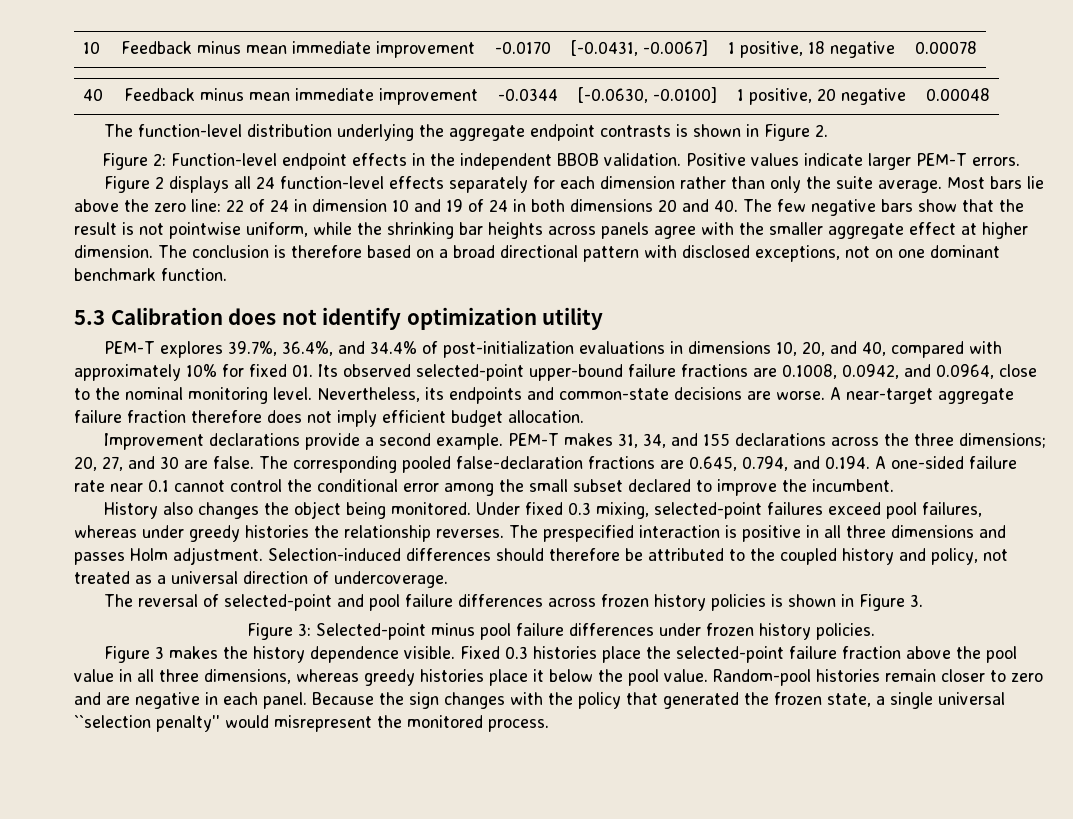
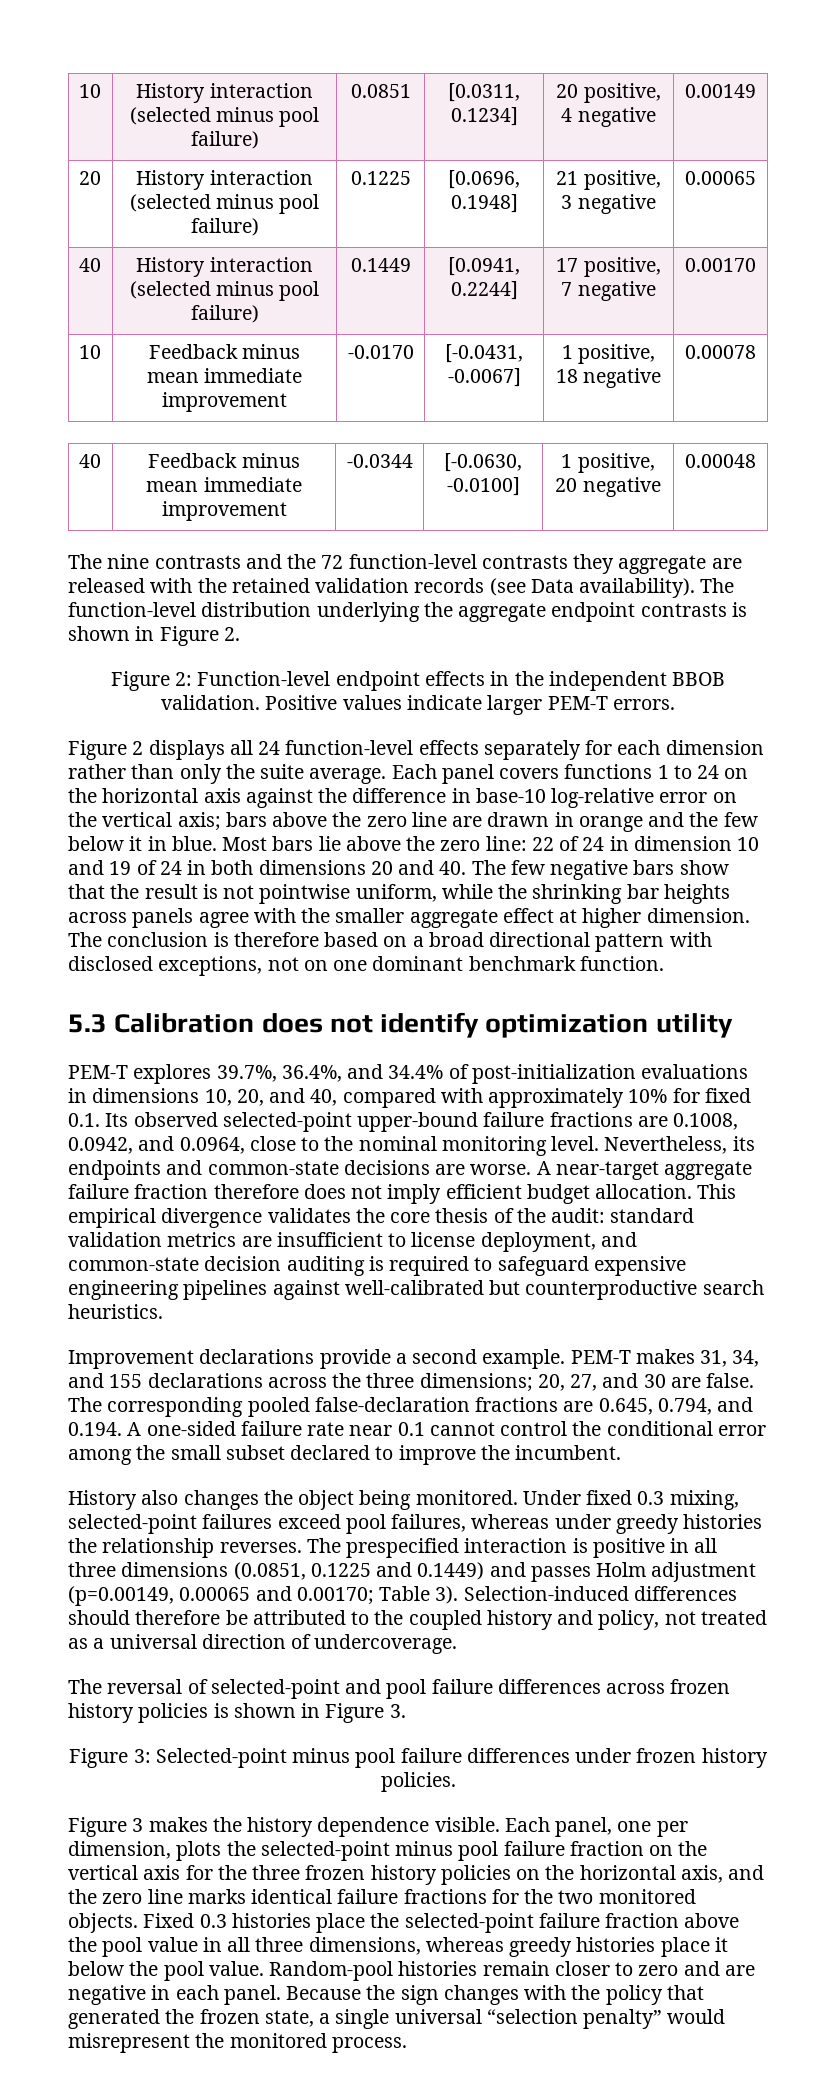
+ 10 | History interaction (selected minus pool failure) | 0.0851 | [0.0311, 0.1234] | 20 positive, 4 negative | 0.00149
+ 20 | History interaction (selected minus pool failure) | 0.1225 | [0.0696, 0.1948] | 21 positive, 3 negative | 0.00065
+ 40 | History interaction (selected minus pool failure) | 0.1449 | [0.0941, 0.2244] | 17 positive, 7 negative | 0.00170
- The function-level distribution underlying the aggregate endpoint contrasts is shown in Figure 2.
+ The nine contrasts and the 72 function-level contrasts they aggregate are released with the retained validation records (see Data availability). The function-level distribution underlying the aggregate endpoint contrasts is shown in Figure 2.
+ Each panel covers functions 1 to 24 on the horizontal axis against the difference in base-10 log-relative error on the vertical axis; bars above the zero line are drawn in orange and the few below it in blue.
- PEM-T explores 39.7%, 36.4%, and 34.4% of post-initialization evaluations in dimensions 10, 20, and 40, compared with approximately 10% for fixed 01. Its observed selected-point upper-bound failure fractions are 0.1008, 0.0942, and 0.0964, close to the nominal monitoring level.
+ PEM-T explores 39.7%, 36.4%, and 34.4% of post-initialization evaluations in dimensions 10, 20, and 40, compared with approximately 10% for fixed 0.1. Its observed selected-point upper-bound failure fractions are 0.1008, 0.0942, and 0.0964, close to the nominal monitoring level.
+ This empirical divergence validates the core thesis of the audit: standard validation metrics are insufficient to license deployment, and common-state decision auditing is required to safeguard expensive engineering pipelines against well-calibrated but counterproductive search heuristics.
- The prespecified interaction is positive in all three dimensions and passes Holm adjustment.
+ The prespecified interaction is positive in all three dimensions (0.0851, 0.1225 and 0.1449) and passes Holm adjustment (p=0.00149, 0.00065 and 0.00170; Table 3).
+ Each panel, one per dimension, plots the selected-point minus pool failure fraction on the vertical axis for the three frozen history policies on the horizontal axis, and the zero line marks identical failure fractions for the two monitored objects.
- Because the sign changes with the policy that generated the frozen state, a single universal ``selection penalty'' would misrepresent the monitored process.
+ Because the sign changes with the policy that generated the frozen state, a single universal “selection penalty” would misrepresent the monitored process.

